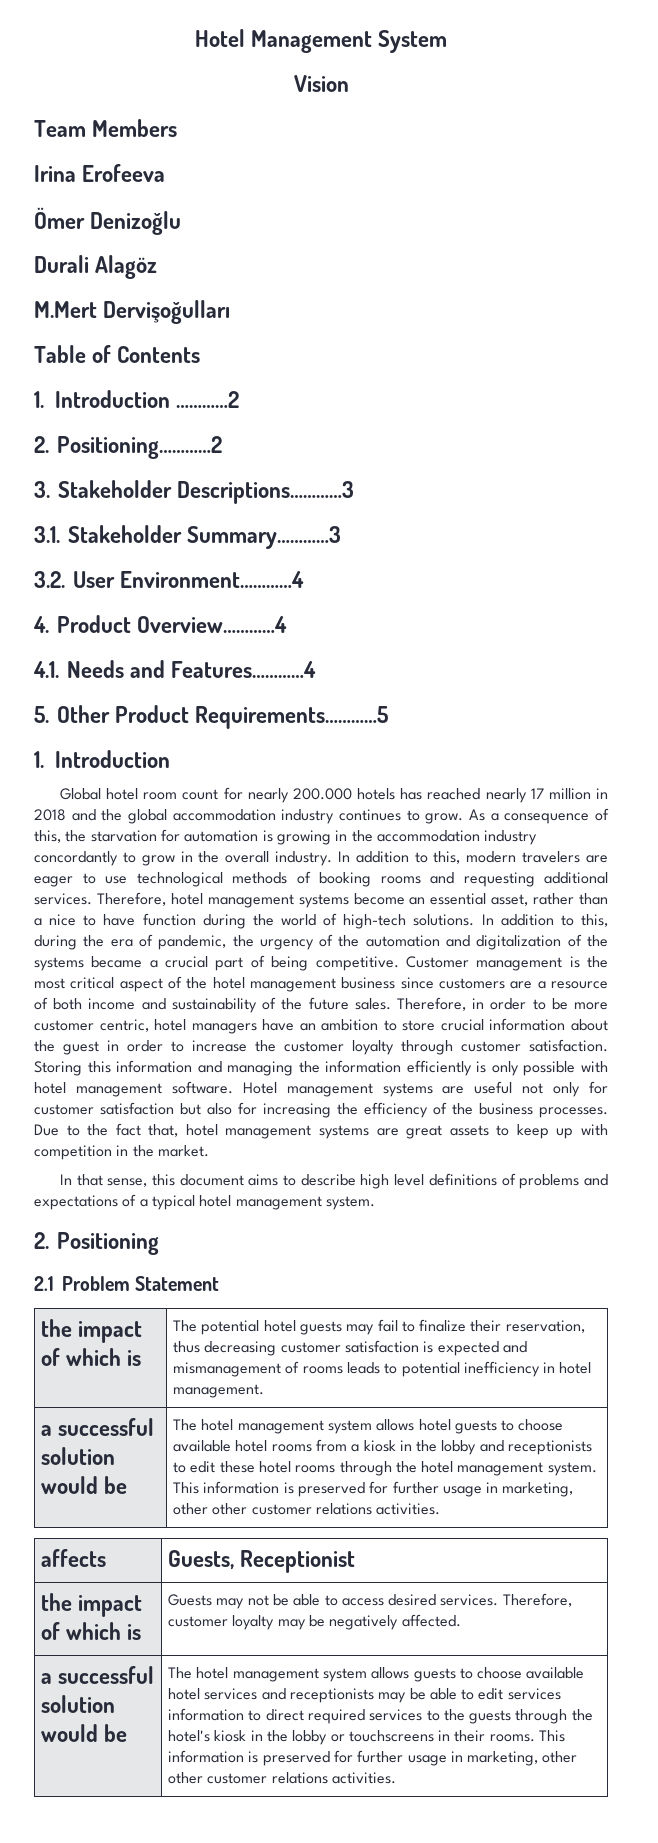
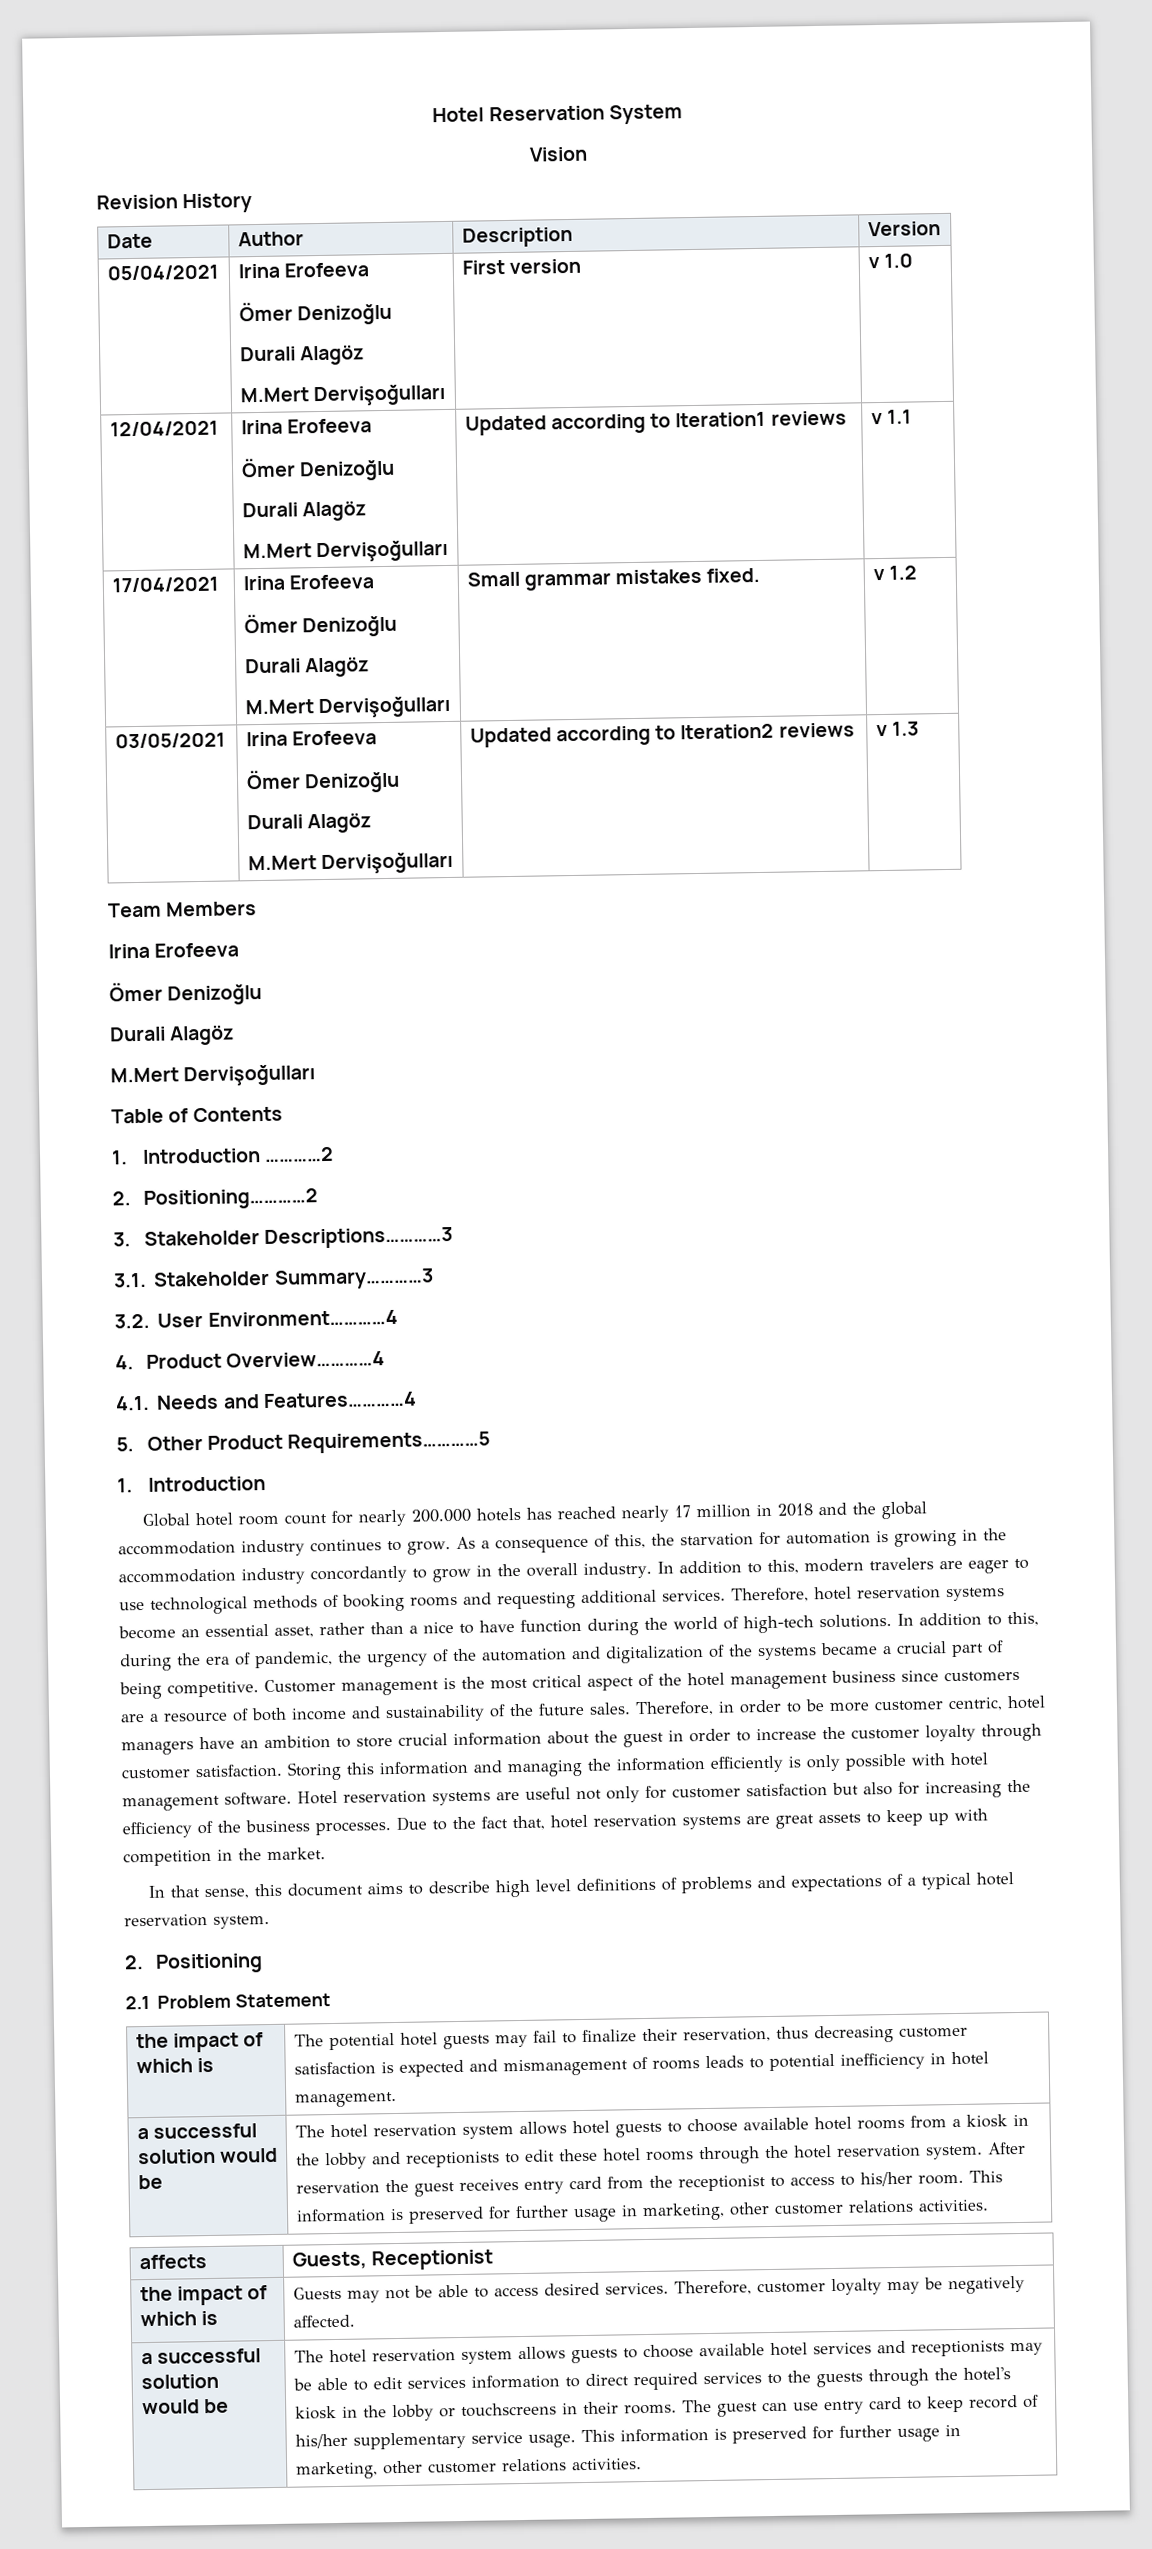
- Hotel Management System
+ Hotel Reservation System
+ Revision History
+ Date | Author | Description | Version
+ 05/04/2021 | Irina Erofeeva
+ Ömer Denizoğlu
+ Durali Alagöz
+ M.Mert Dervişoğulları | First version | v 1.0
+ 12/04/2021 | Irina Erofeeva
+ Ömer Denizoğlu
+ Durali Alagöz
+ M.Mert Dervişoğulları | Updated according to Iteration1 reviews | v 1.1
+ 17/04/2021 | Irina Erofeeva
+ Ömer Denizoğlu
+ Durali Alagöz
+ M.Mert Dervişoğulları | Small grammar mistakes fixed. | v 1.2
+ 03/05/2021 | Irina Erofeeva
+ Ömer Denizoğlu
+ Durali Alagöz
+ M.Mert Dervişoğulları | Updated according to Iteration2 reviews | v 1.3
- Therefore, hotel management systems become an essential asset, rather than a nice to have function during the world of high-tech solutions.
+ Therefore, hotel reservation systems become an essential asset, rather than a nice to have function during the world of high-tech solutions.
- Hotel management systems are useful not only for customer satisfaction but also for increasing the efficiency of the business processes.
+ Hotel reservation systems are useful not only for customer satisfaction but also for increasing the efficiency of the business processes.
- Due to the fact that, hotel management systems are great assets to keep up with competition in the market.
+ Due to the fact that, hotel reservation systems are great assets to keep up with competition in the market.
- In that sense, this document aims to describe high level definitions of problems and expectations of a typical hotel management system.
+ In that sense, this document aims to describe high level definitions of problems and expectations of a typical hotel reservation system.
- The hotel management system allows hotel guests to choose available hotel rooms from a kiosk in the lobby and receptionists to edit these hotel rooms through the hotel management system. This information is preserved for further usage in marketing, other other customer relations activities.
+ The hotel reservation system allows hotel guests to choose available hotel rooms from a kiosk in the lobby and receptionists to edit these hotel rooms through the hotel reservation system. After reservation the guest receives entry card from the receptionist to access to his/her room. This information is preserved for further usage in marketing, other customer relations activities.
- The hotel management system allows guests to choose available hotel services and receptionists may be able to edit services information to direct required services to the guests through the hotel's kiosk in the lobby or touchscreens in their rooms. This information is preserved for further usage in marketing, other other customer relations activities.
+ The hotel reservation system allows guests to choose available hotel services and receptionists may be able to edit services information to direct required services to the guests through the hotel's kiosk in the lobby or touchscreens in their rooms. The guest can use entry card to keep record of his/her supplementary service usage. This information is preserved for further usage in marketing, other customer relations activities.

